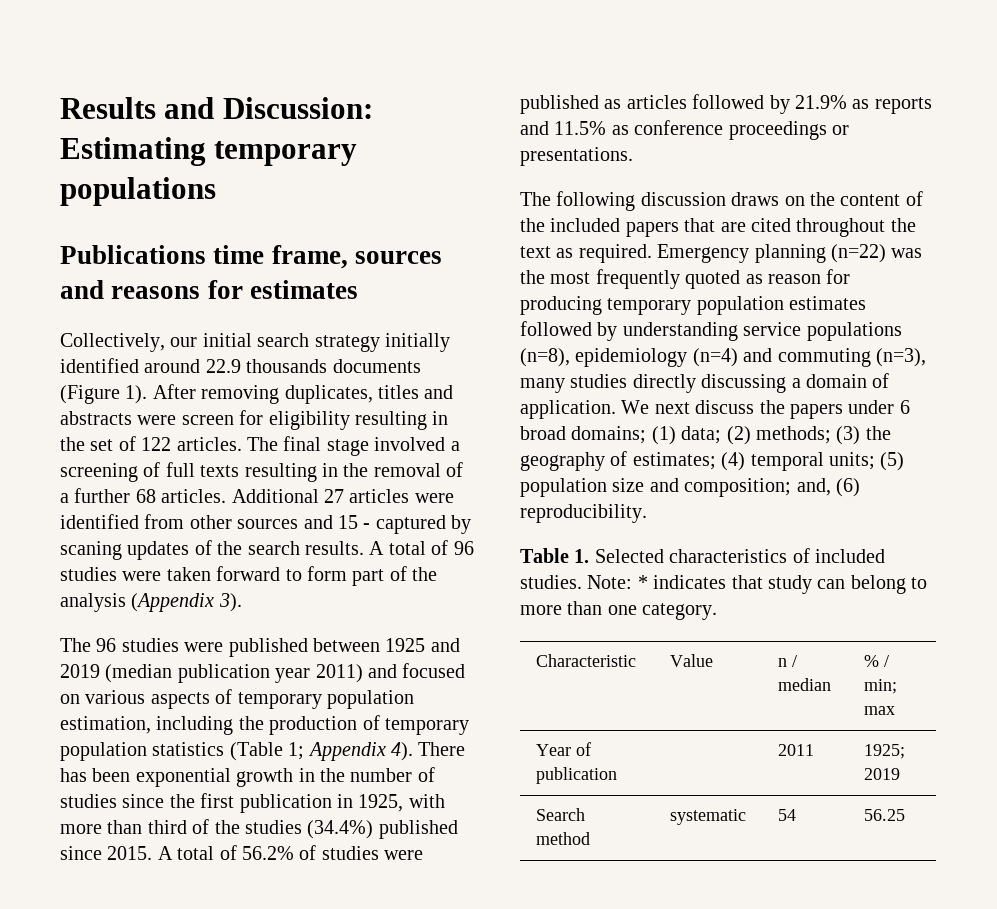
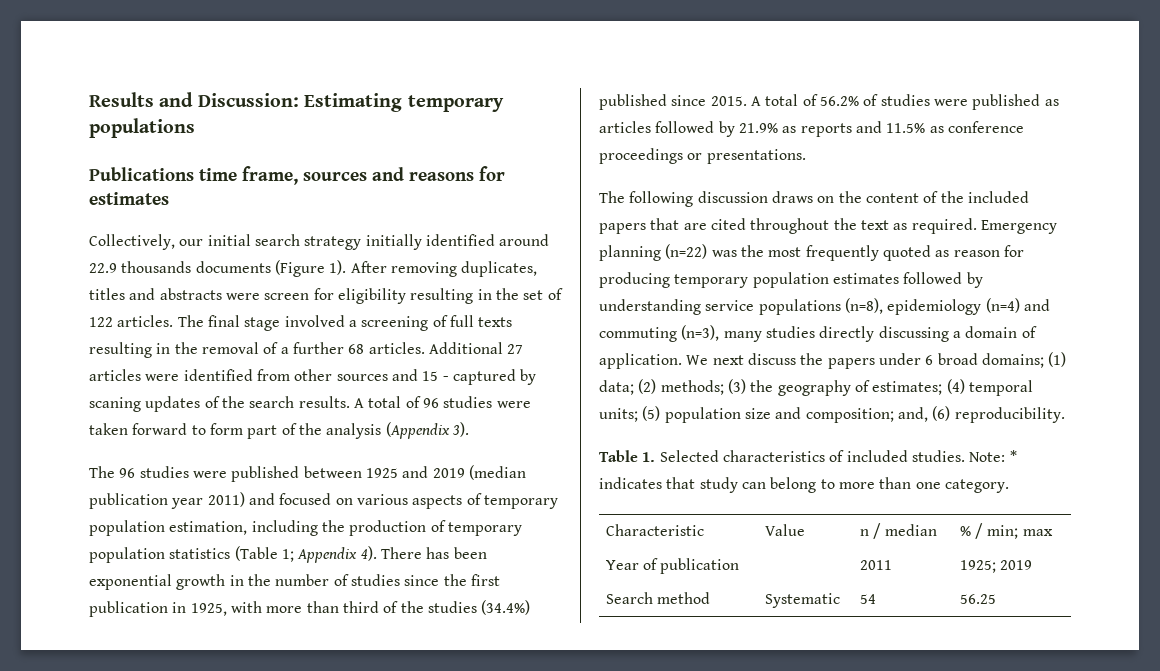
- Search method | systematic | 54 | 56.25
+ Search method | Systematic | 54 | 56.25

